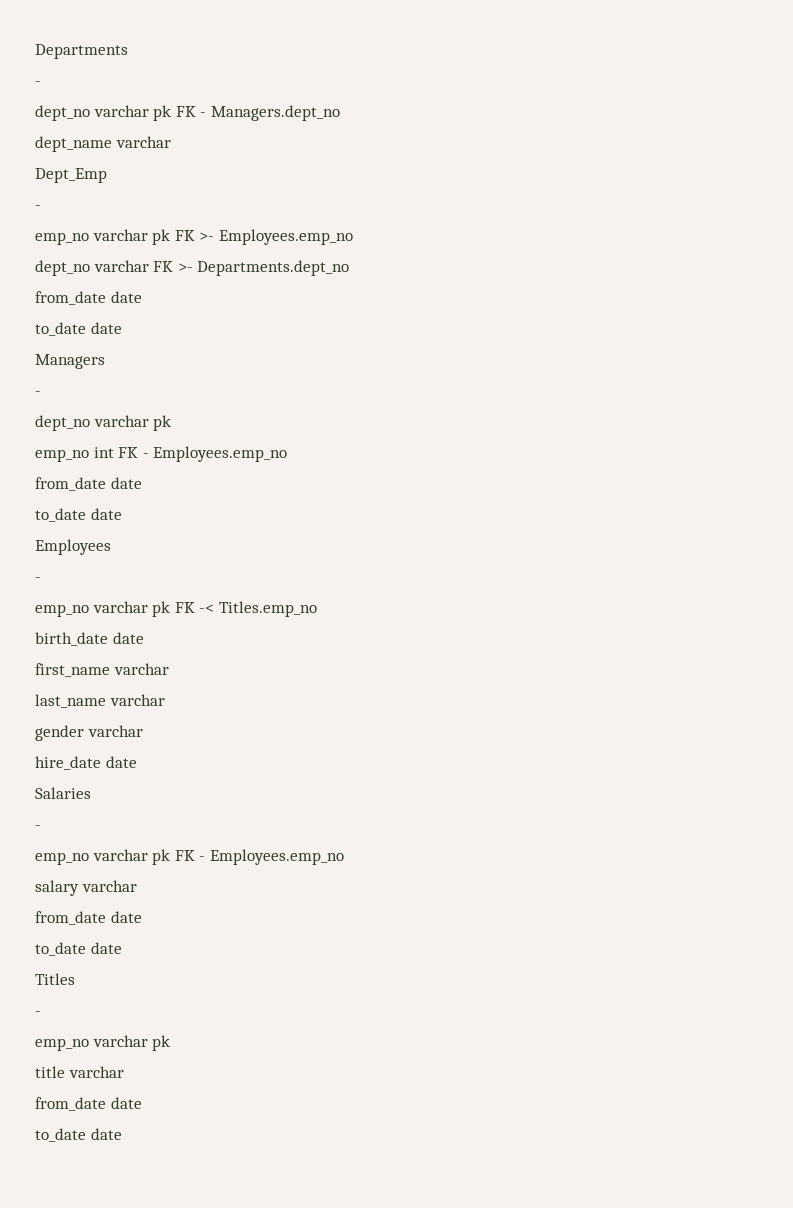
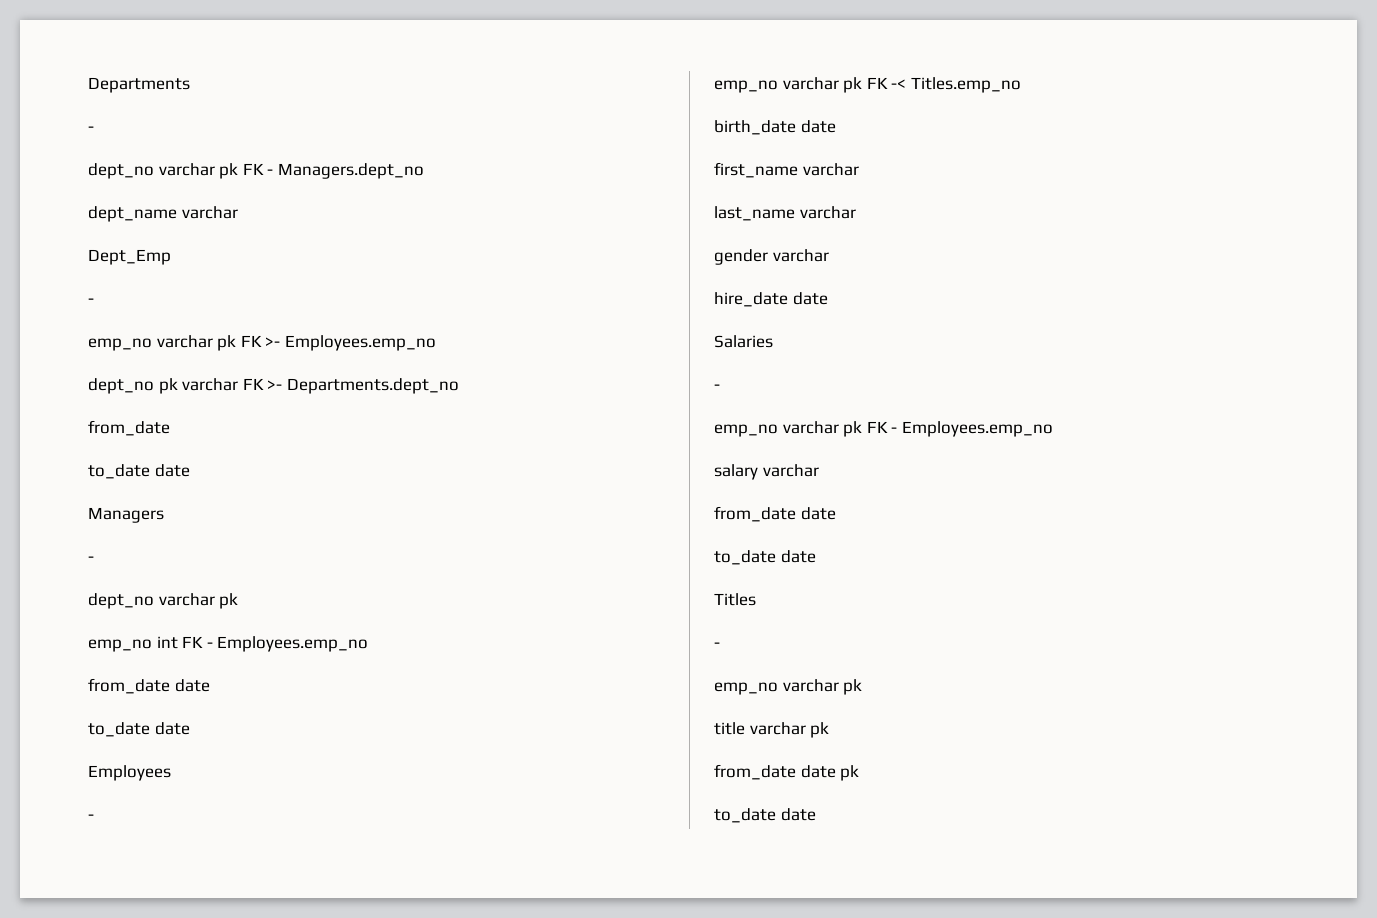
- dept_no varchar FK >- Departments.dept_no
- from_date date
+ dept_no pk varchar FK >- Departments.dept_no
+ from_date
- title varchar
- from_date date
+ title varchar pk
+ from_date date pk

